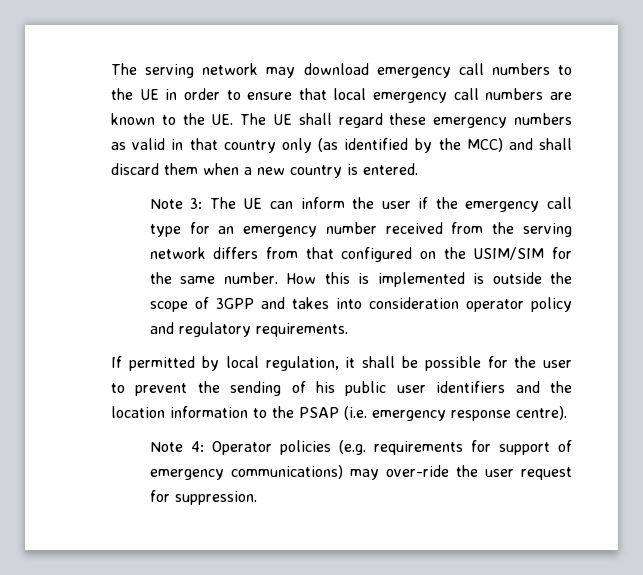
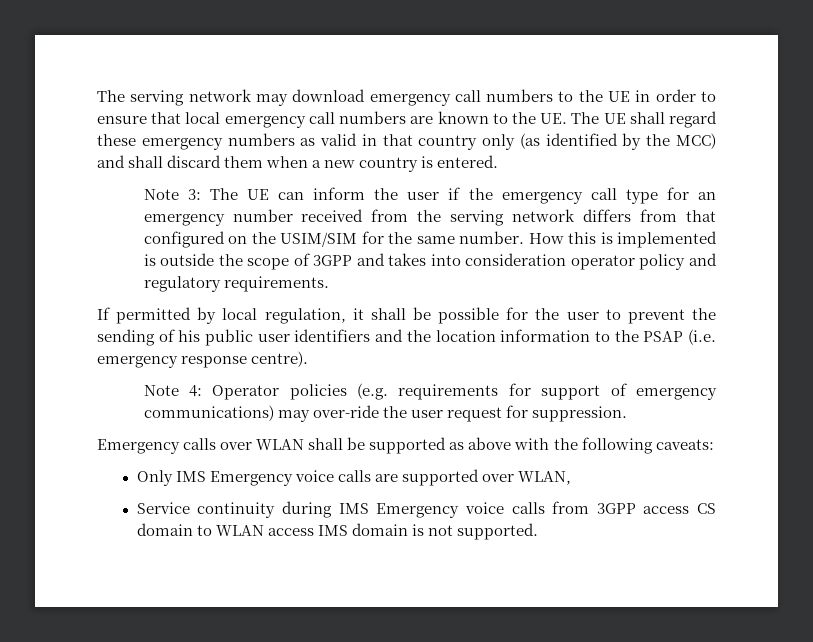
+ Emergency calls over WLAN shall be supported as above with the following caveats:
+ Only IMS Emergency voice calls are supported over WLAN,
+ Service continuity during IMS Emergency voice calls from 3GPP access CS domain to WLAN access IMS domain is not supported.

